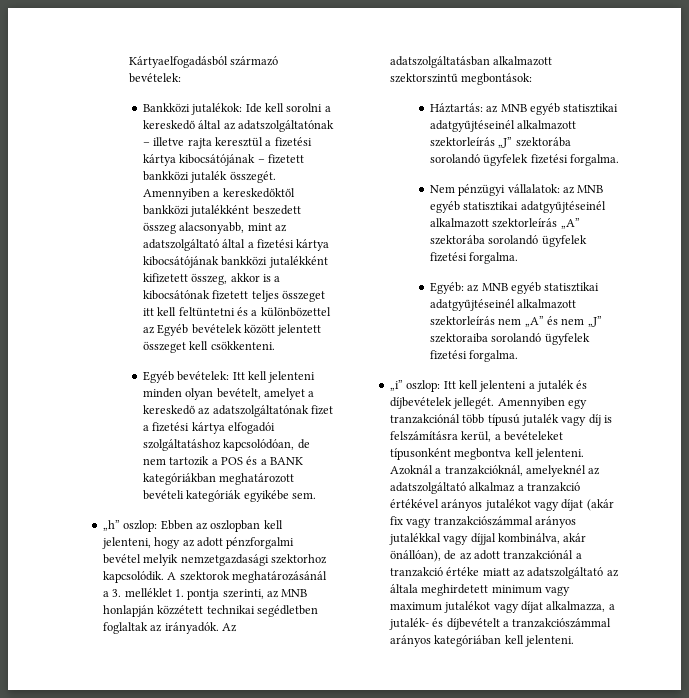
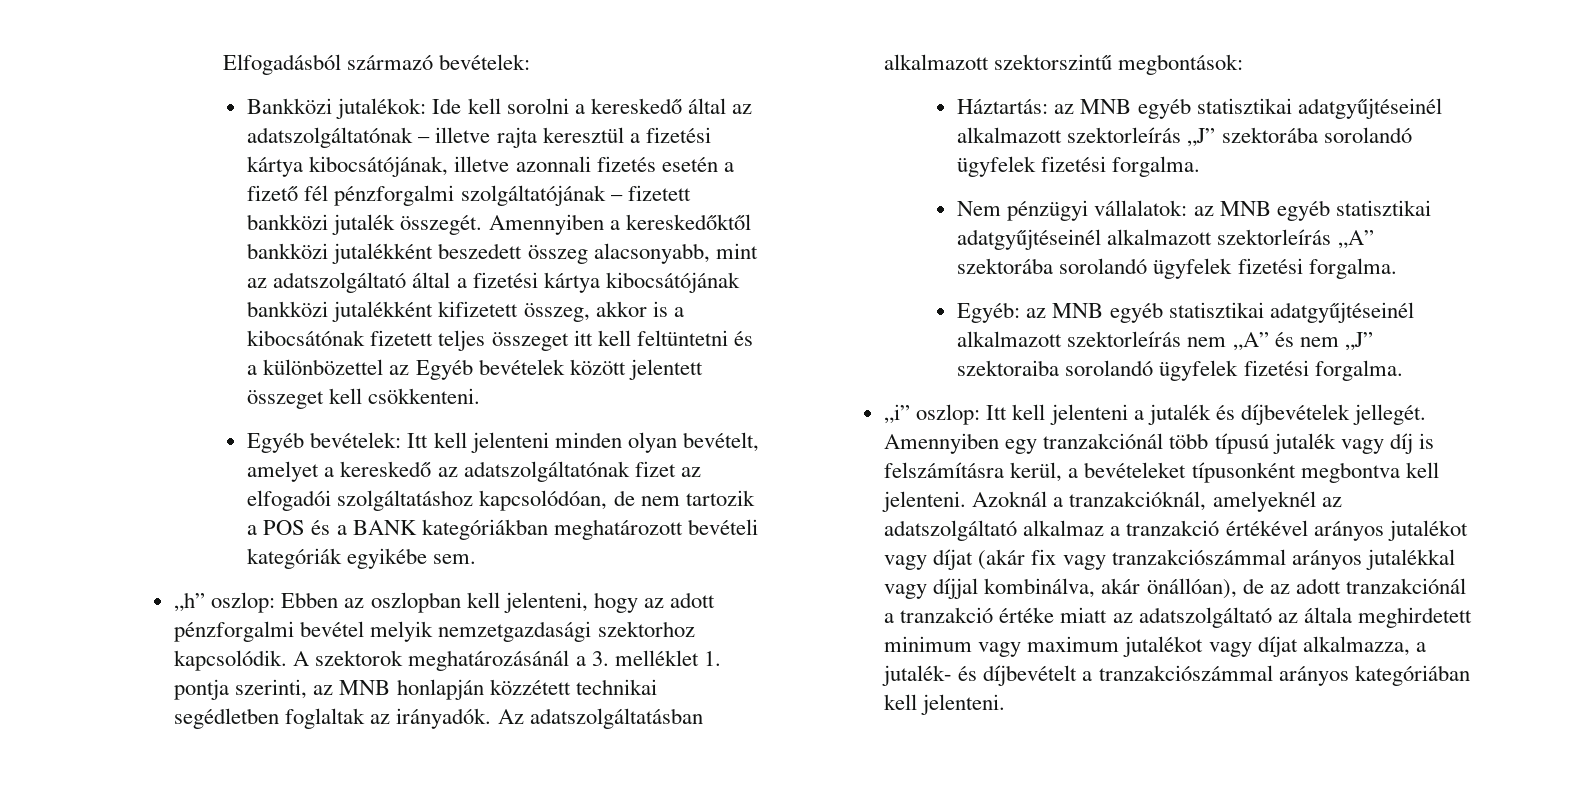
- Kártyaelfogadásból származó bevételek:
+ Elfogadásból származó bevételek:
- Bankközi jutalékok: Ide kell sorolni a kereskedő által az adatszolgáltatónak – illetve rajta keresztül a fizetési kártya kibocsátójának – fizetett bankközi jutalék összegét.
+ Bankközi jutalékok: Ide kell sorolni a kereskedő által az adatszolgáltatónak – illetve rajta keresztül a fizetési kártya kibocsátójának, illetve azonnali fizetés esetén a fizető fél pénzforgalmi szolgáltatójának – fizetett bankközi jutalék összegét.
- Egyéb bevételek: Itt kell jelenteni minden olyan bevételt, amelyet a kereskedő az adatszolgáltatónak fizet a fizetési kártya elfogadói szolgáltatáshoz kapcsolódóan, de nem tartozik a POS és a BANK kategóriákban meghatározott bevételi kategóriák egyikébe sem.
+ Egyéb bevételek: Itt kell jelenteni minden olyan bevételt, amelyet a kereskedő az adatszolgáltatónak fizet az elfogadói szolgáltatáshoz kapcsolódóan, de nem tartozik a POS és a BANK kategóriákban meghatározott bevételi kategóriák egyikébe sem.

